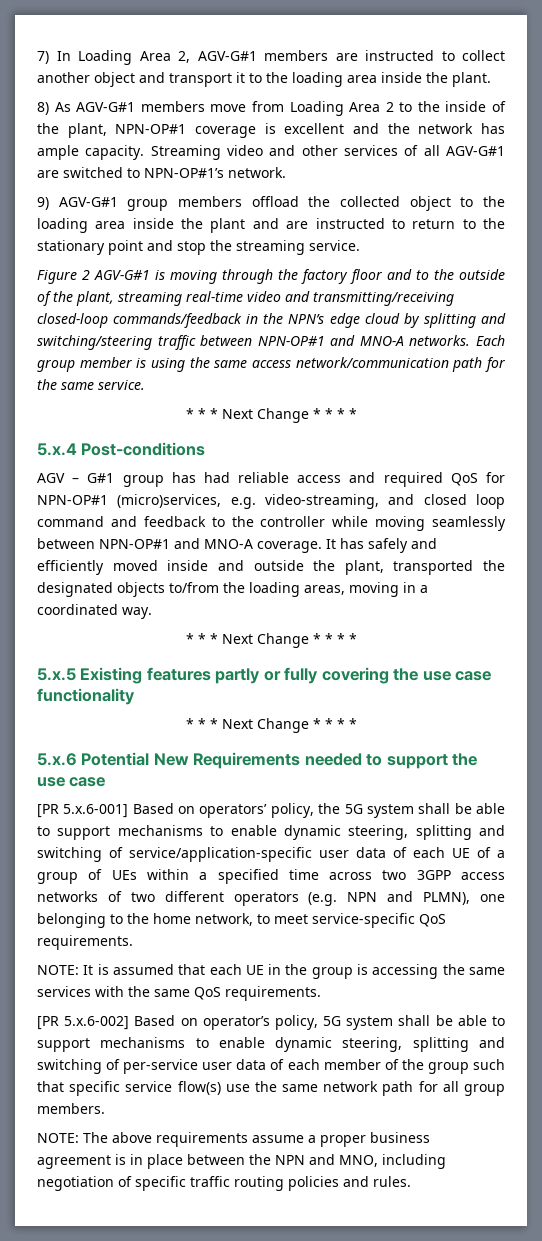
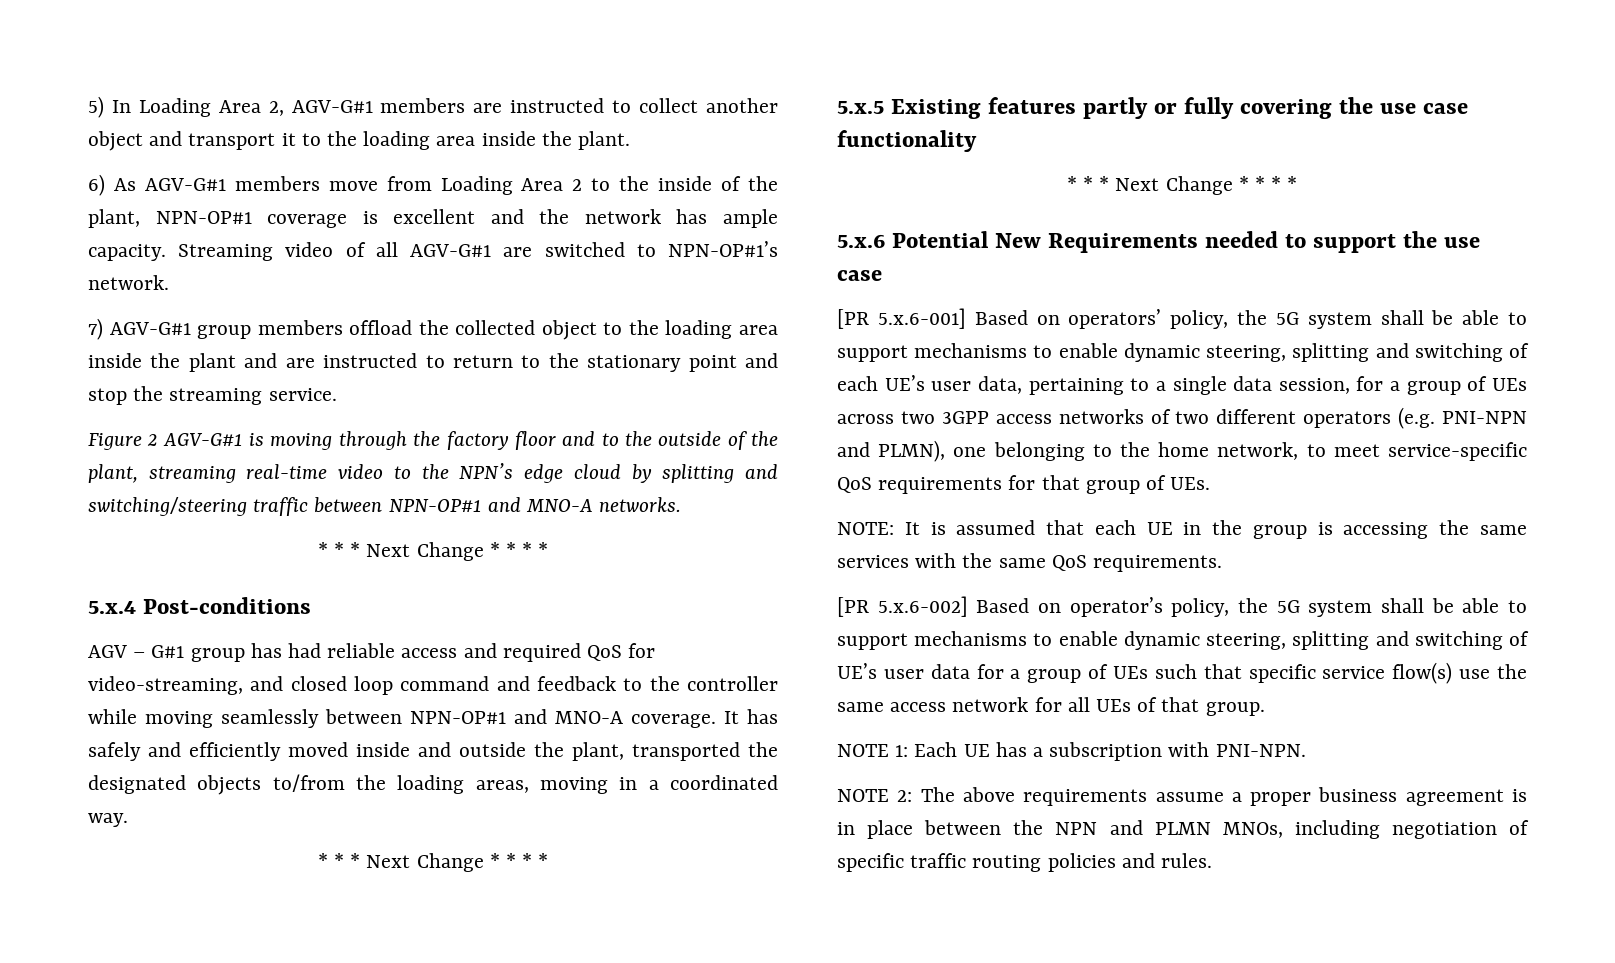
- 7) In Loading Area 2, AGV-G#1 members are instructed to collect another object and transport it to the loading area inside the plant.
+ 5) In Loading Area 2, AGV-G#1 members are instructed to collect another object and transport it to the loading area inside the plant.
- 8) As AGV-G#1 members move from Loading Area 2 to the inside of the plant, NPN-OP#1 coverage is excellent and the network has ample capacity.
+ 6) As AGV-G#1 members move from Loading Area 2 to the inside of the plant, NPN-OP#1 coverage is excellent and the network has ample capacity.
- Streaming video and other services of all AGV-G#1 are switched to NPN-OP#1’s network.
+ Streaming video of all AGV-G#1 are switched to NPN-OP#1’s network.
- 9) AGV-G#1 group members offload the collected object to the loading area inside the plant and are instructed to return to the stationary point and stop the streaming service.
+ 7) AGV-G#1 group members offload the collected object to the loading area inside the plant and are instructed to return to the stationary point and stop the streaming service.
- Figure 2 AGV-G#1 is moving through the factory floor and to the outside of the plant, streaming real-time video and transmitting/receiving closed-loop commands/feedback in the NPN’s edge cloud by splitting and switching/steering traffic between NPN-OP#1 and MNO-A networks. Each group member is using the same access network/communication path for the same service.
+ Figure 2 AGV-G#1 is moving through the factory floor and to the outside of the plant, streaming real-time video to the NPN’s edge cloud by splitting and switching/steering traffic between NPN-OP#1 and MNO-A networks.
- AGV – G#1 group has had reliable access and required QoS for NPN-OP#1 (micro)services, e.g. video-streaming, and closed loop command and feedback to the controller while moving seamlessly between NPN-OP#1 and MNO-A coverage.
+ AGV – G#1 group has had reliable access and required QoS for video-streaming, and closed loop command and feedback to the controller while moving seamlessly between NPN-OP#1 and MNO-A coverage.
- [PR 5.x.6-001] Based on operators’ policy, the 5G system shall be able to support mechanisms to enable dynamic steering, splitting and switching of service/application-specific user data of each UE of a group of UEs within a specified time across two 3GPP access networks of two different operators (e.g. NPN and PLMN), one belonging to the home network, to meet service-specific QoS requirements.
+ [PR 5.x.6-001] Based on operators’ policy, the 5G system shall be able to support mechanisms to enable dynamic steering, splitting and switching of each UE’s user data, pertaining to a single data session, for a group of UEs across two 3GPP access networks of two different operators (e.g. PNI-NPN and PLMN), one belonging to the home network, to meet service-specific QoS requirements for that group of UEs.
- [PR 5.x.6-002] Based on operator’s policy, 5G system shall be able to support mechanisms to enable dynamic steering, splitting and switching of per-service user data of each member of the group such that specific service flow(s) use the same network path for all group members.
- NOTE: The above requirements assume a proper business agreement is in place between the NPN and MNO, including negotiation of specific traffic routing policies and rules.
+ [PR 5.x.6-002] Based on operator’s policy, the 5G system shall be able to support mechanisms to enable dynamic steering, splitting and switching of UE’s user data for a group of UEs such that specific service flow(s) use the same access network for all UEs of that group.
+ NOTE 1: Each UE has a subscription with PNI-NPN.
+ NOTE 2: The above requirements assume a proper business agreement is in place between the NPN and PLMN MNOs, including negotiation of specific traffic routing policies and rules.

